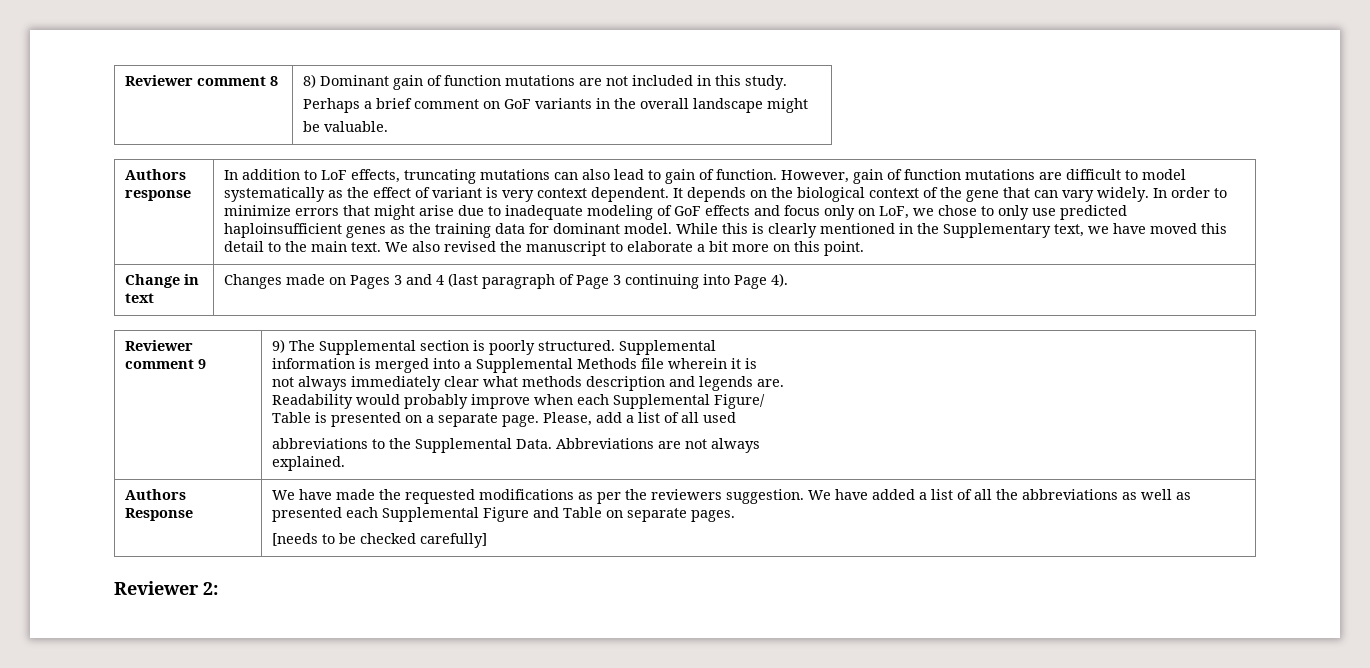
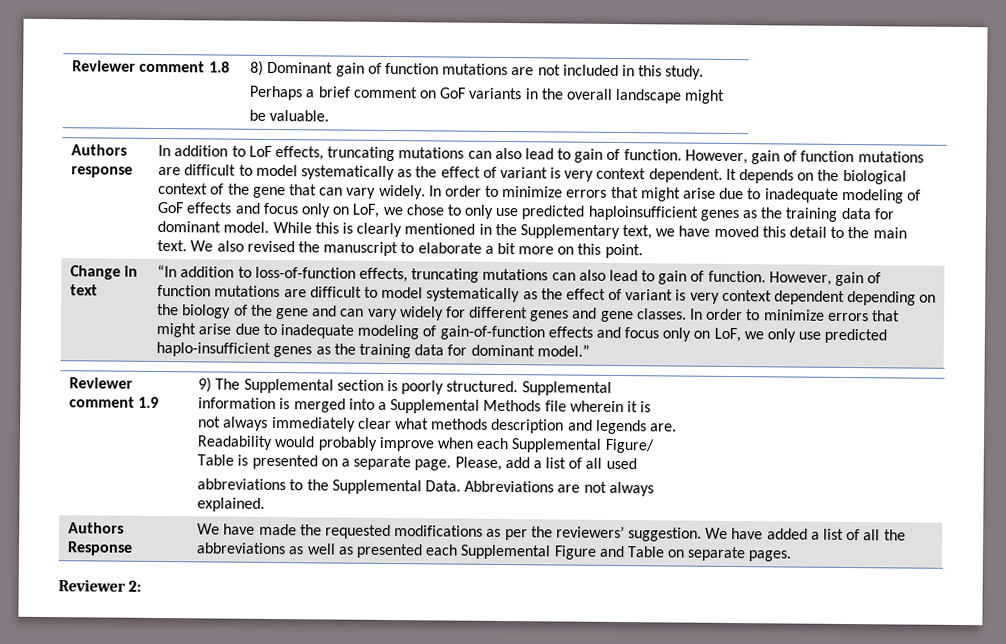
- Reviewer comment 8 | 8) Dominant gain of function mutations are not included in this study.
+ Reviewer comment 1.8 | 8) Dominant gain of function mutations are not included in this study.
- Changes made on Pages 3 and 4 (last paragraph of Page 3 continuing into Page 4).
- Reviewer comment 9
+ “In addition to loss-of-function effects, truncating mutations can also lead to gain of function. However, gain of function mutations are difficult to model systematically as the effect of variant is very context dependent depending on the biology of the gene and can vary widely for different genes and gene classes. In order to minimize errors that might arise due to inadequate modeling of gain-of-function effects and focus only on LoF, we only use predicted haplo-insufficient genes as the training data for dominant model.”
+ Reviewer comment 1.9
- Authors Response | We have made the requested modifications as per the reviewers suggestion. We have added a list of all the abbreviations as well as presented each Supplemental Figure and Table on separate pages.
- [needs to be checked carefully]
+ Authors Response | We have made the requested modifications as per the reviewers’ suggestion. We have added a list of all the abbreviations as well as presented each Supplemental Figure and Table on separate pages.

